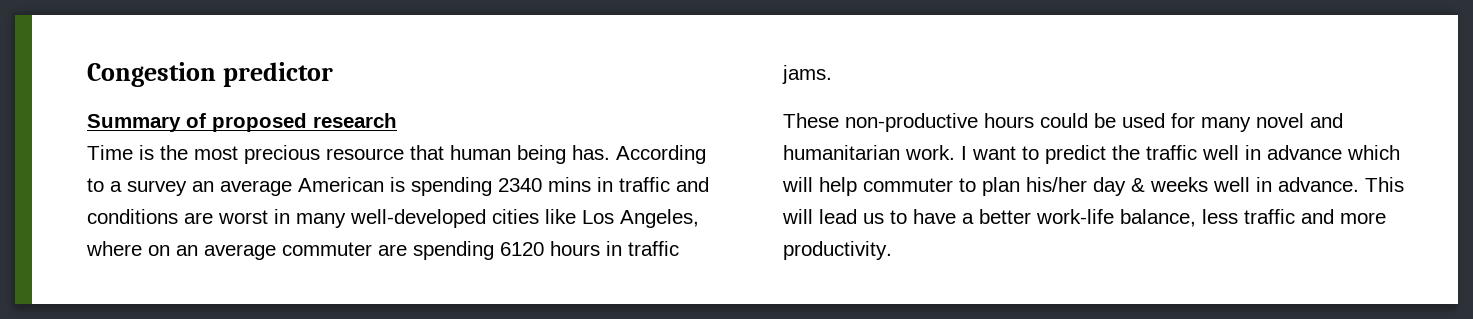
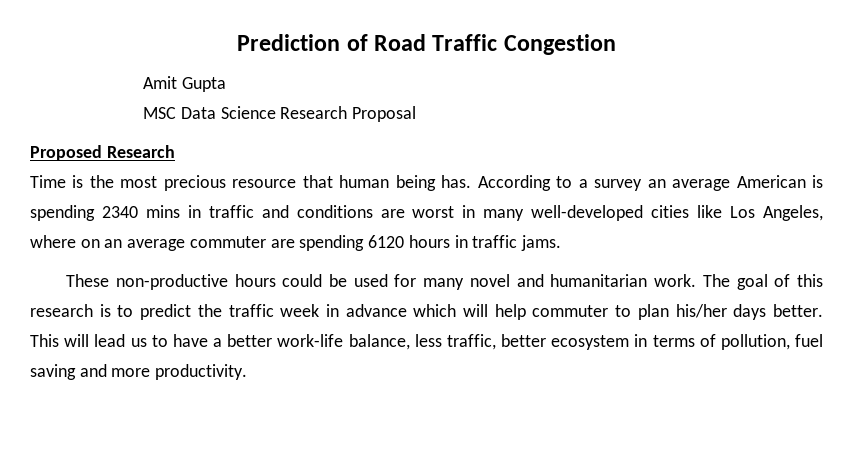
- Congestion predictor
- Summary of proposed research
+ Prediction of Road Traffic Congestion
+ Amit Gupta
+ MSC Data Science Research Proposal
+ Proposed Research
- I want to predict the traffic well in advance which will help commuter to plan his/her day & weeks well in advance.
+ The goal of this research is to predict the traffic week in advance which will help commuter to plan his/her days better.
- This will lead us to have a better work-life balance, less traffic and more productivity.
+ This will lead us to have a better work-life balance, less traffic, better ecosystem in terms of pollution, fuel saving and more productivity.

